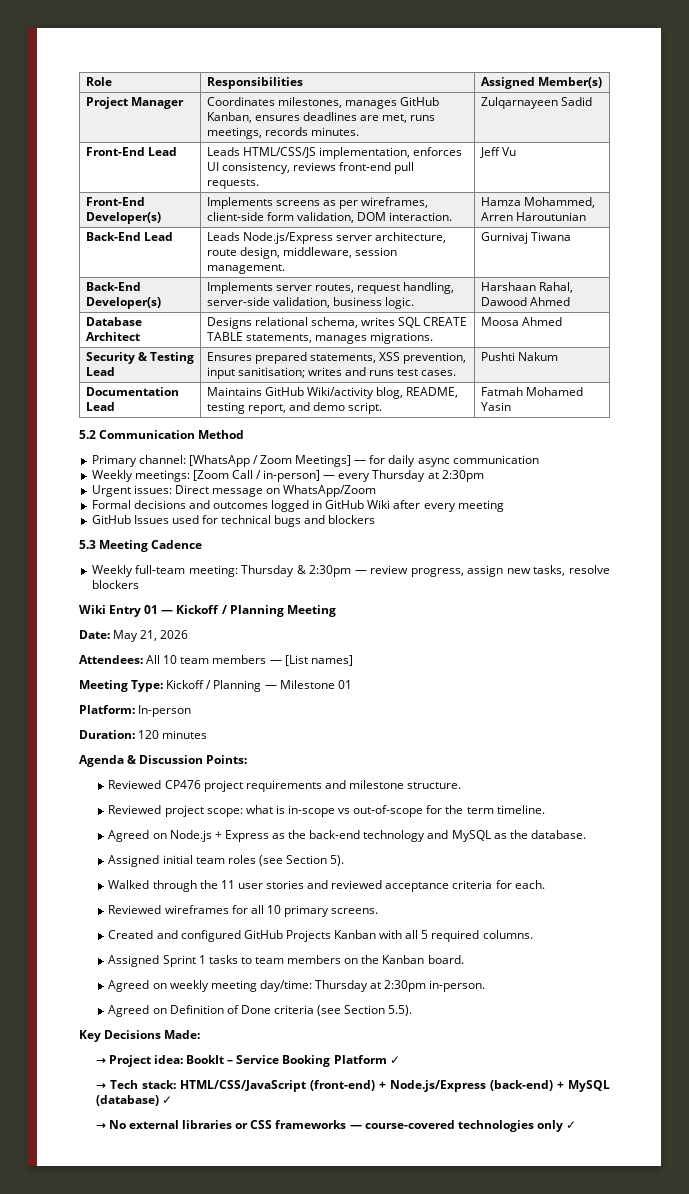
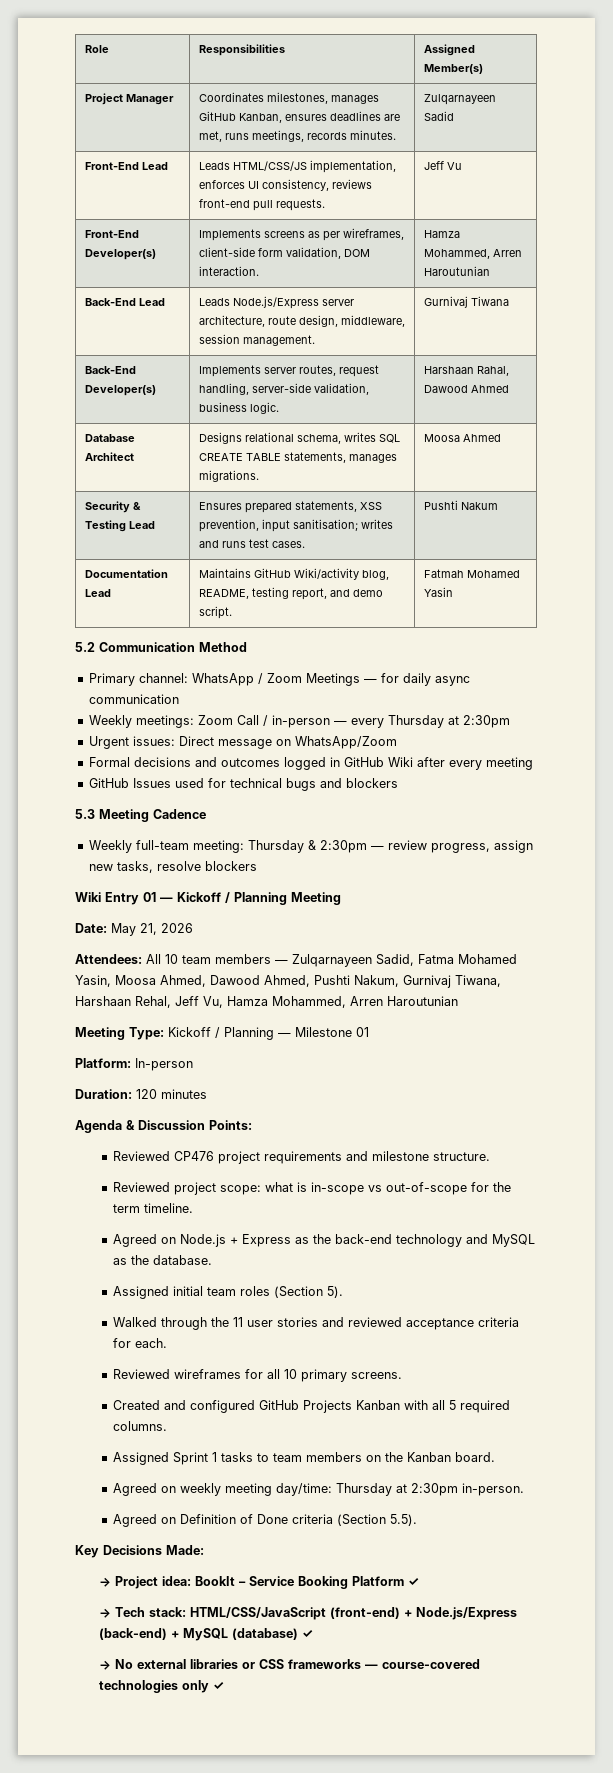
- Primary channel: [WhatsApp / Zoom Meetings] — for daily async communication
+ Primary channel: WhatsApp / Zoom Meetings — for daily async communication
- Weekly meetings: [Zoom Call / in-person] — every Thursday at 2:30pm
+ Weekly meetings: Zoom Call / in-person — every Thursday at 2:30pm
- Attendees: All 10 team members — [List names]
+ Attendees: All 10 team members — Zulqarnayeen Sadid, Fatma Mohamed Yasin, Moosa Ahmed, Dawood Ahmed, Pushti Nakum, Gurnivaj Tiwana, Harshaan Rehal, Jeff Vu, Hamza Mohammed, Arren Haroutunian
- Assigned initial team roles (see Section 5).
+ Assigned initial team roles (Section 5).
- Agreed on Definition of Done criteria (see Section 5.5).
+ Agreed on Definition of Done criteria (Section 5.5).

